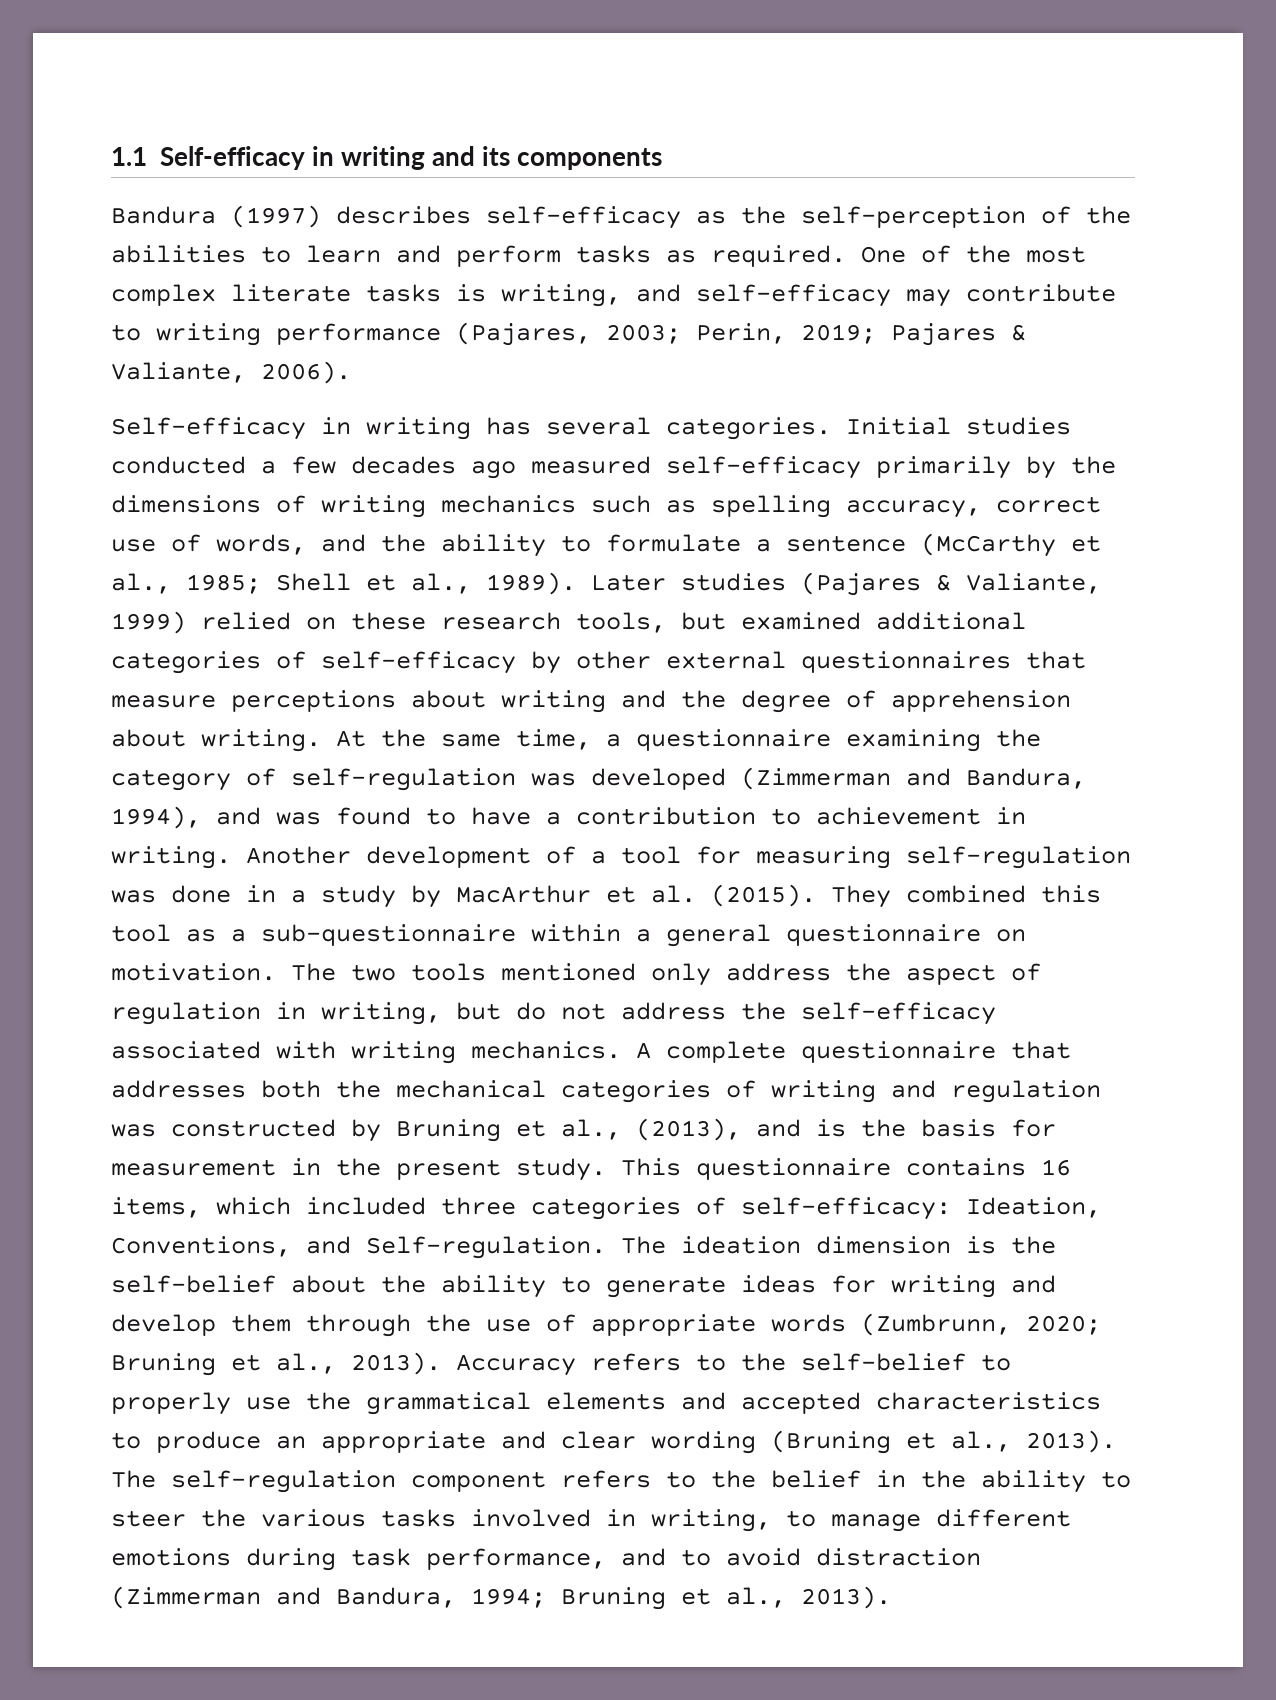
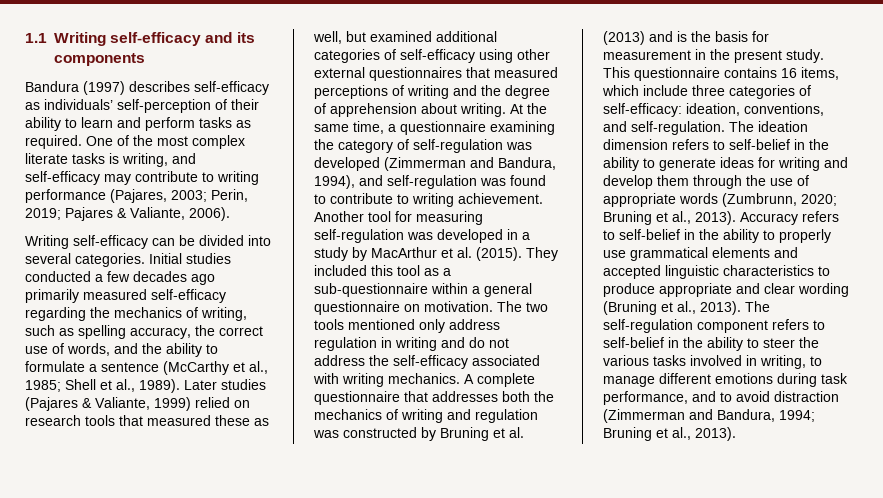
- 1.1 Self-efficacy in writing and its components
+ 1.1 Writing self-efficacy and its components
- Bandura (1997) describes self-efficacy as the self-perception of the abilities to learn and perform tasks as required.
+ Bandura (1997) describes self-efficacy as individuals’ self-perception of their ability to learn and perform tasks as required.
- Self-efficacy in writing has several categories.
+ Writing self-efficacy can be divided into several categories.
- Initial studies conducted a few decades ago measured self-efficacy primarily by the dimensions of writing mechanics such as spelling accuracy, correct use of words, and the ability to formulate a sentence (McCarthy et al., 1985; Shell et al., 1989).
+ Initial studies conducted a few decades ago primarily measured self-efficacy regarding the mechanics of writing, such as spelling accuracy, the correct use of words, and the ability to formulate a sentence (McCarthy et al., 1985; Shell et al., 1989).
- Later studies (Pajares & Valiante, 1999) relied on these research tools, but examined additional categories of self-efficacy by other external questionnaires that measure perceptions about writing and the degree of apprehension about writing.
+ Later studies (Pajares & Valiante, 1999) relied on research tools that measured these as well, but examined additional categories of self-efficacy using other external questionnaires that measured perceptions of writing and the degree of apprehension about writing.
- At the same time, a questionnaire examining the category of self-regulation was developed (Zimmerman and Bandura, 1994), and was found to have a contribution to achievement in writing. Another development of a tool for measuring self-regulation was done in a study by MacArthur et al. (2015).
+ At the same time, a questionnaire examining the category of self-regulation was developed (Zimmerman and Bandura, 1994), and self-regulation was found to contribute to writing achievement. Another tool for measuring self-regulation was developed in a study by MacArthur et al. (2015).
- They combined this tool as a sub-questionnaire within a general questionnaire on motivation.
+ They included this tool as a sub-questionnaire within a general questionnaire on motivation.
- The two tools mentioned only address the aspect of regulation in writing, but do not address the self-efficacy associated with writing mechanics.
+ The two tools mentioned only address regulation in writing and do not address the self-efficacy associated with writing mechanics.
- A complete questionnaire that addresses both the mechanical categories of writing and regulation was constructed by Bruning et al., (2013), and is the basis for measurement in the present study.
+ A complete questionnaire that addresses both the mechanics of writing and regulation was constructed by Bruning et al. (2013) and is the basis for measurement in the present study.
- This questionnaire contains 16 items, which included three categories of self-efficacy: Ideation, Conventions, and Self-regulation. The ideation dimension is the self-belief about the ability to generate ideas for writing and develop them through the use of appropriate words (Zumbrunn, 2020; Bruning et al., 2013).
+ This questionnaire contains 16 items, which include three categories of self-efficacy: ideation, conventions, and self-regulation. The ideation dimension refers to self-belief in the ability to generate ideas for writing and develop them through the use of appropriate words (Zumbrunn, 2020; Bruning et al., 2013).
- Accuracy refers to the self-belief to properly use the grammatical elements and accepted characteristics to produce an appropriate and clear wording (Bruning et al., 2013).
+ Accuracy refers to self-belief in the ability to properly use grammatical elements and accepted linguistic characteristics to produce appropriate and clear wording (Bruning et al., 2013).
- The self-regulation component refers to the belief in the ability to steer the various tasks involved in writing, to manage different emotions during task performance, and to avoid distraction (Zimmerman and Bandura, 1994; Bruning et al., 2013).
+ The self-regulation component refers to self-belief in the ability to steer the various tasks involved in writing, to manage different emotions during task performance, and to avoid distraction (Zimmerman and Bandura, 1994; Bruning et al., 2013).

